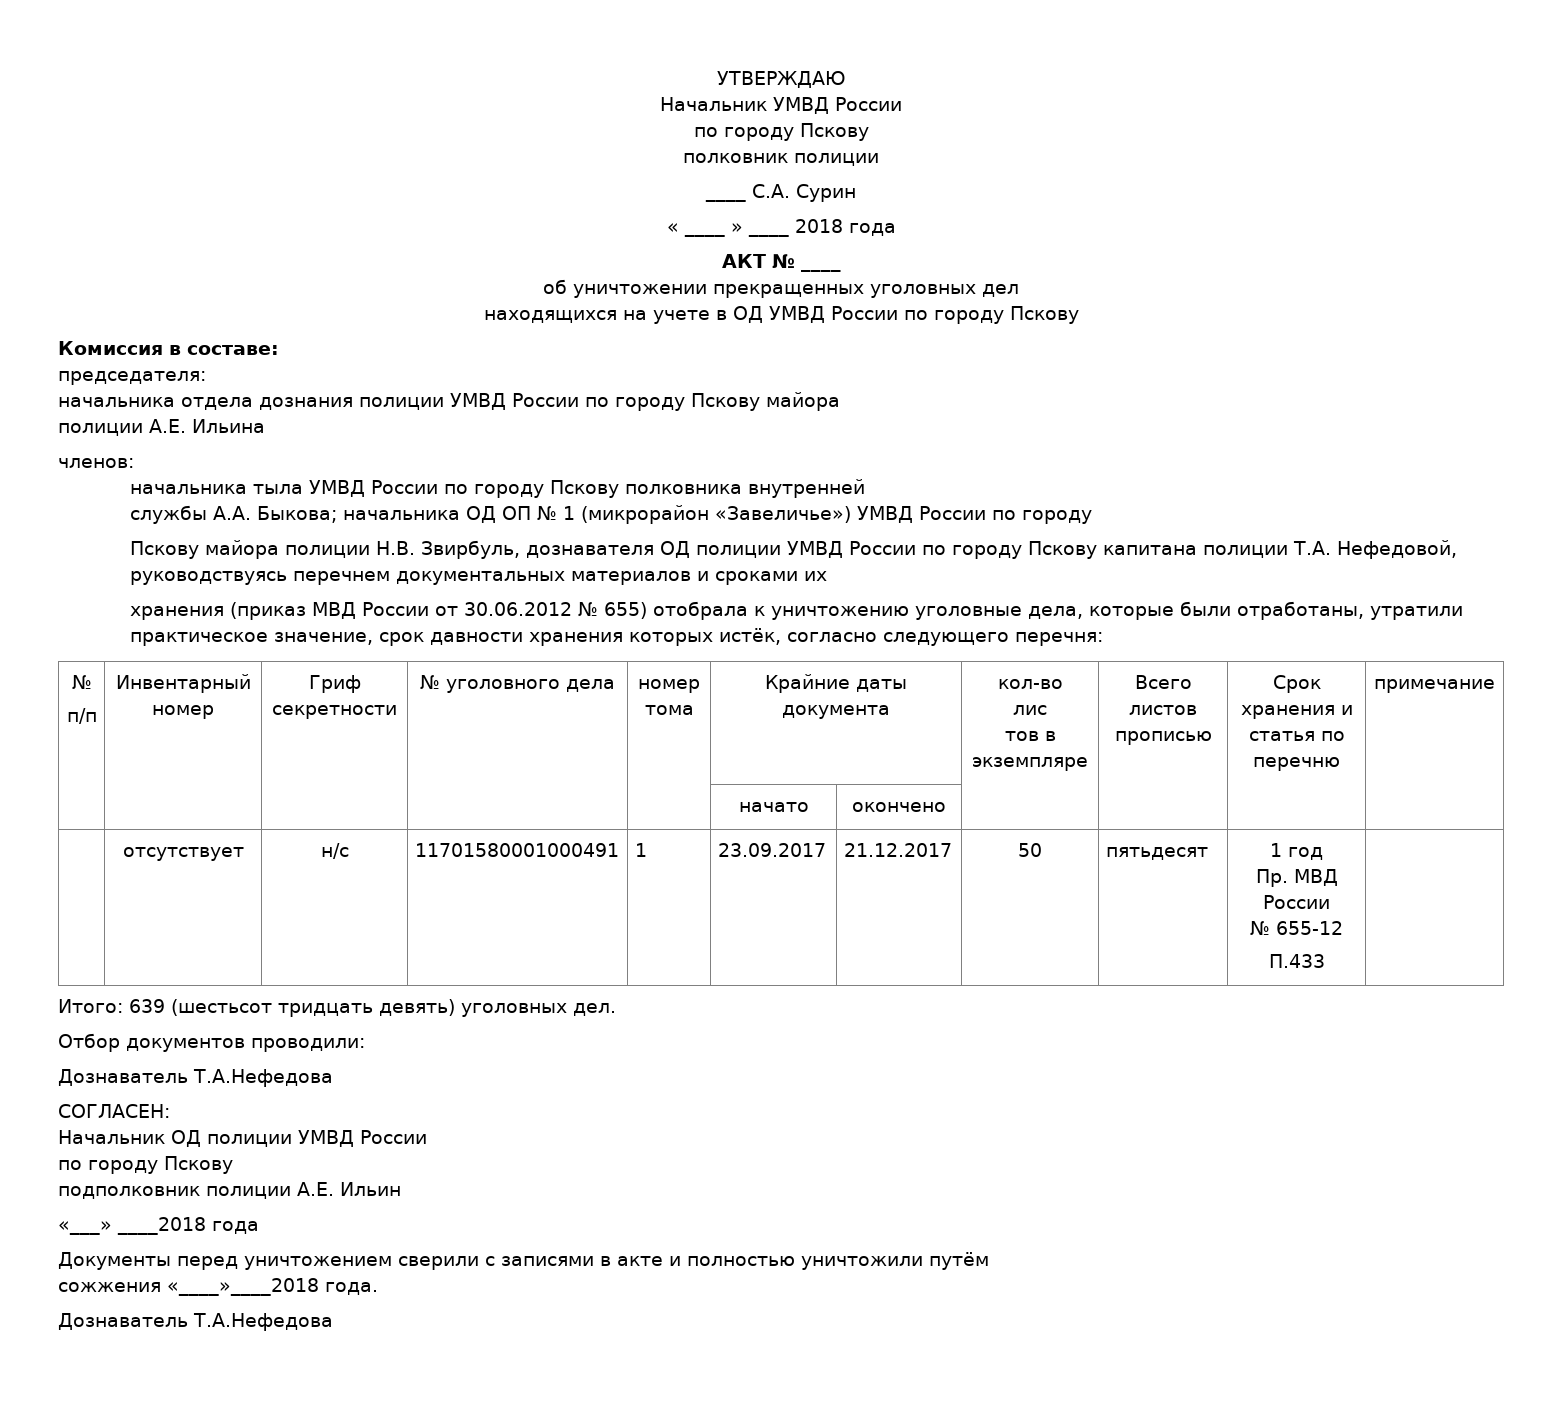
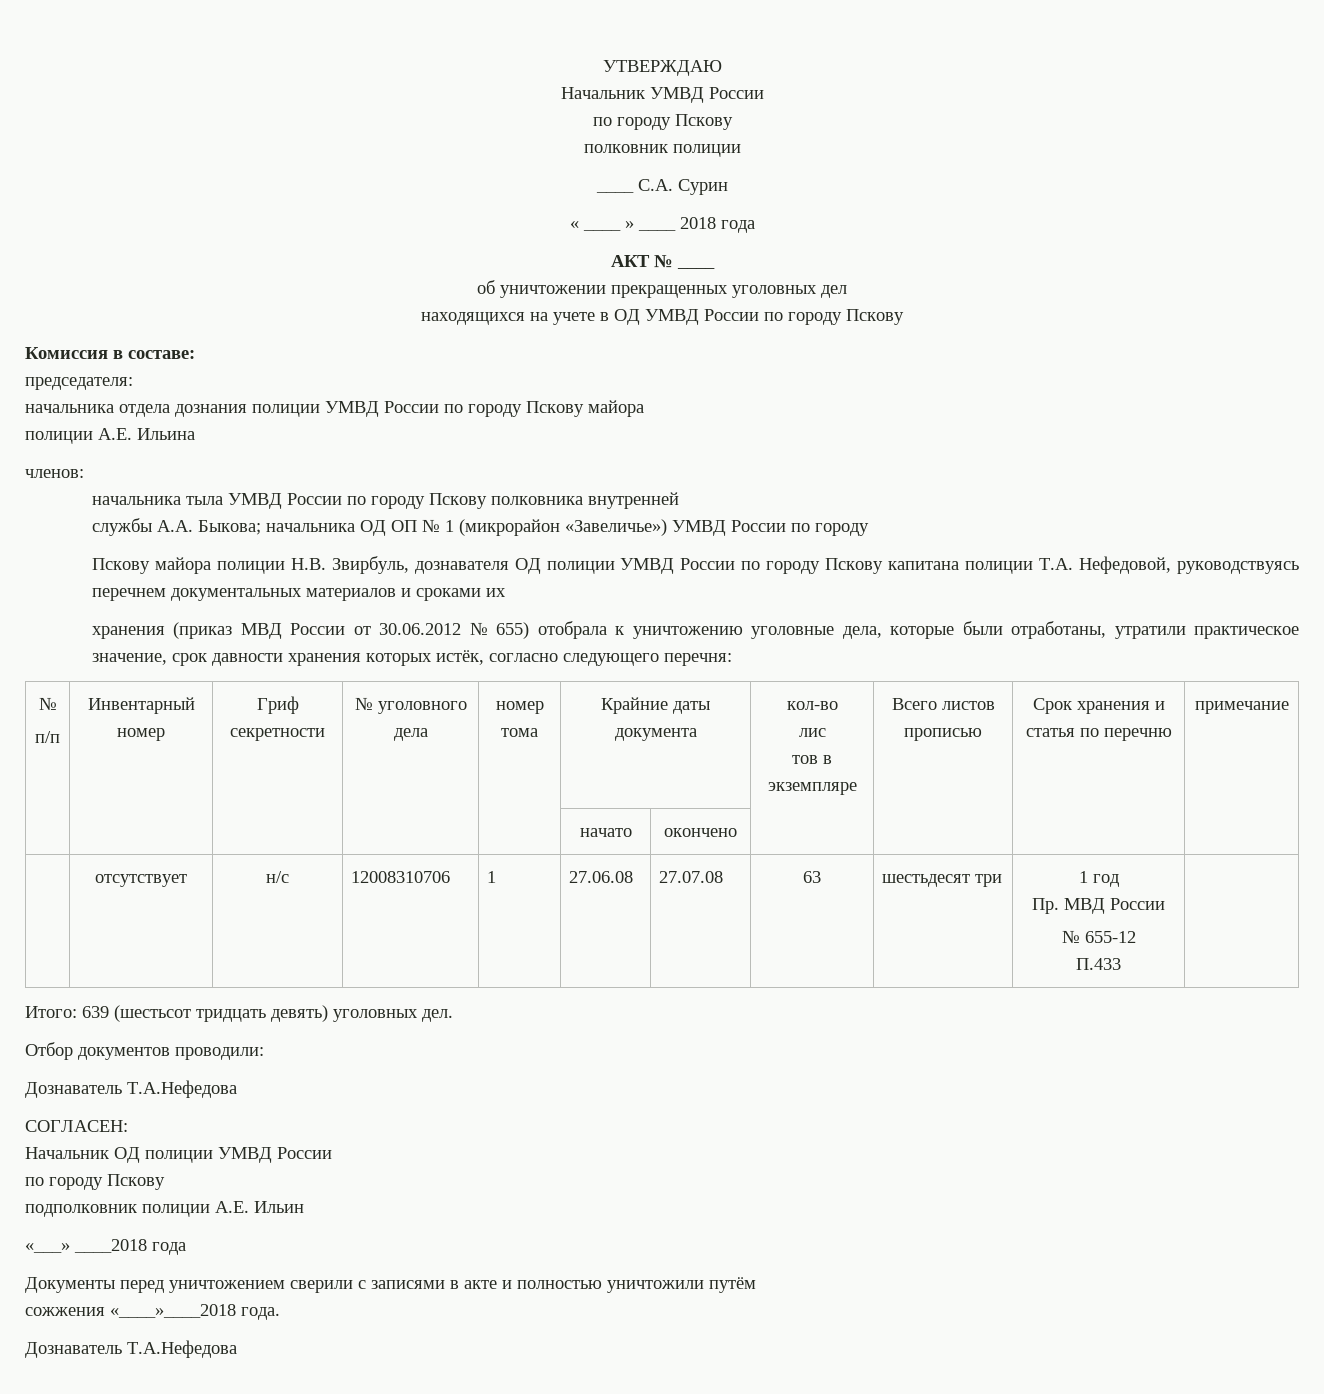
- | отсутствует | н/с | 11701580001000491 | 1 | 23.09.2017 | 21.12.2017 | 50 | пятьдесят | 1 год
+ | отсутствует | н/с | 12008310706 | 1 | 27.06.08 | 27.07.08 | 63 | шестьдесят три | 1 год

